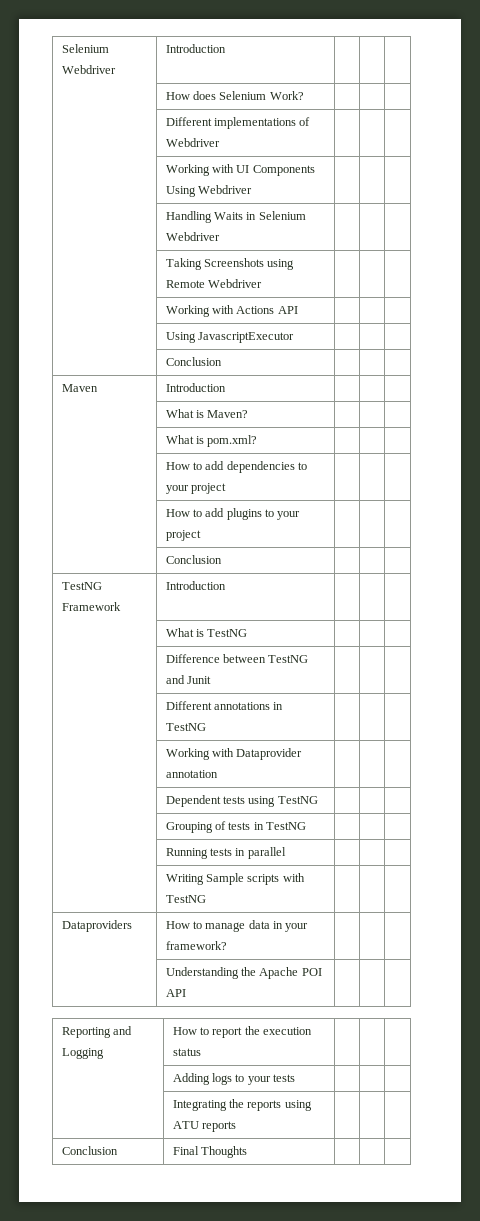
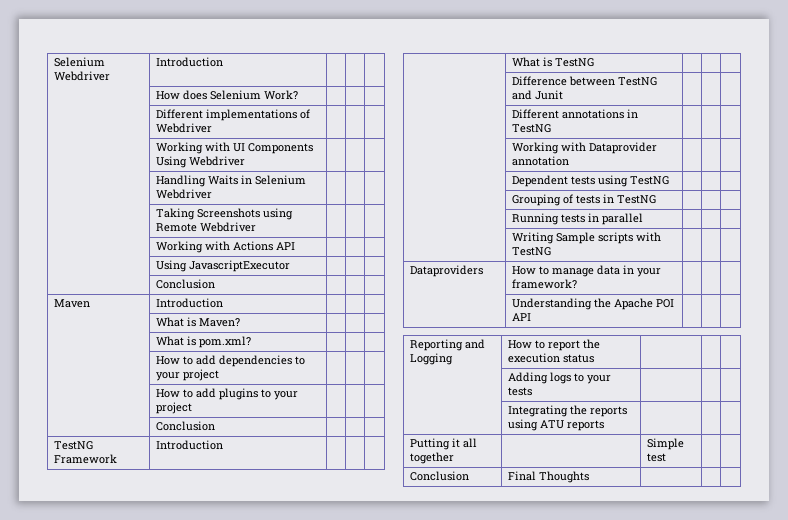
+ Putting it all together | | Simple test | |

